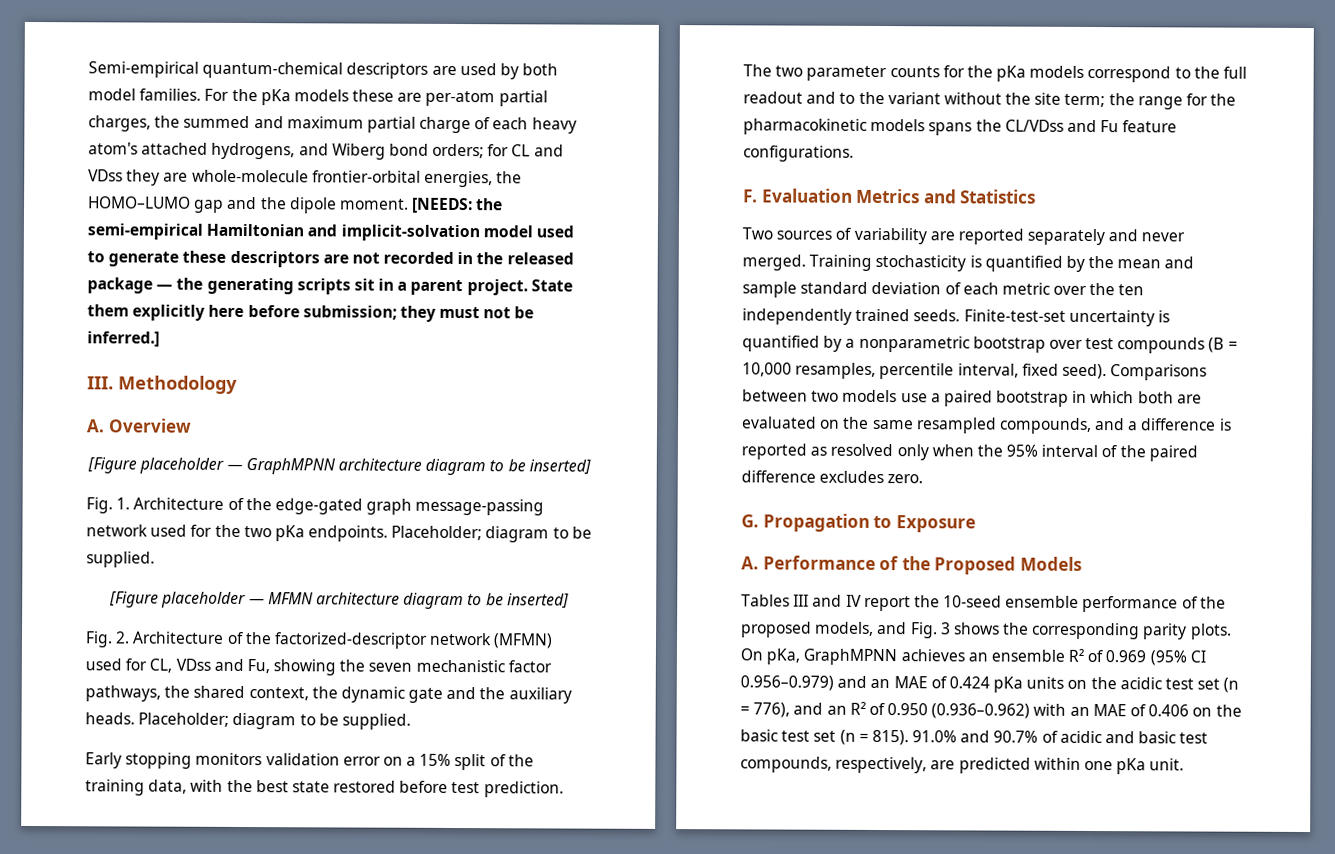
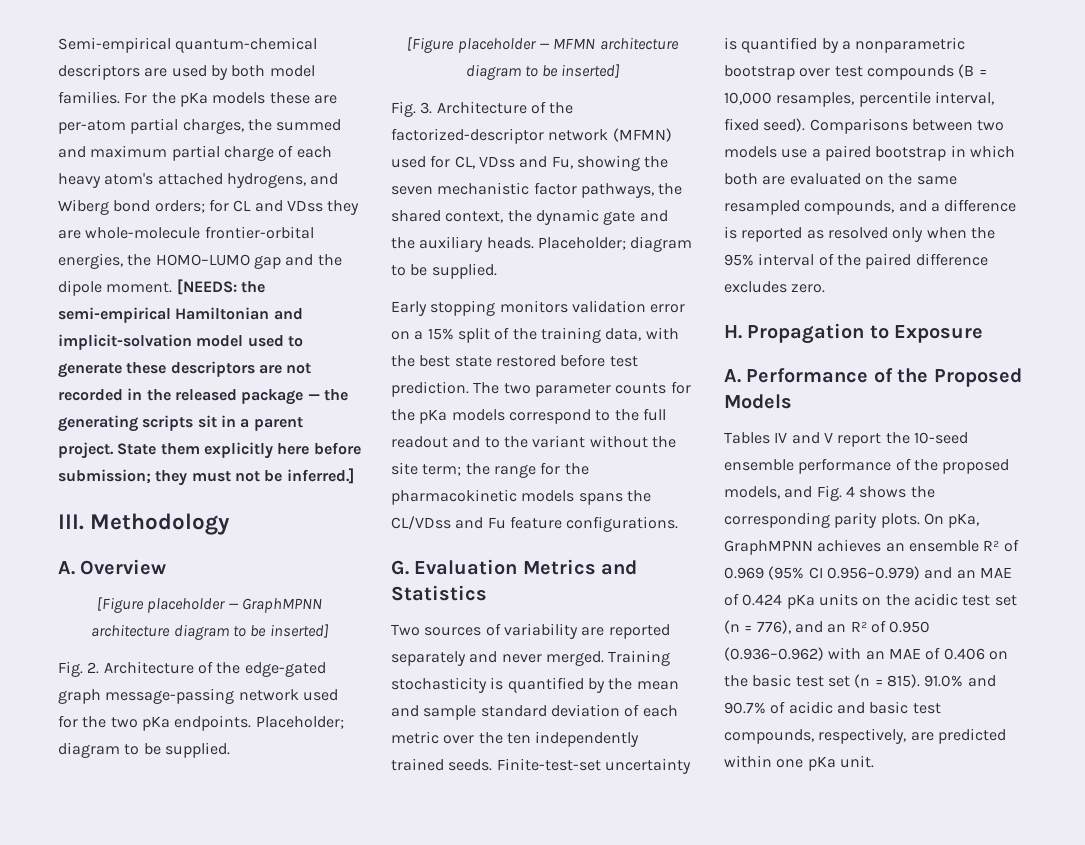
- Fig. 1. Architecture of the edge-gated graph message-passing network used for the two pKa endpoints.
+ Fig. 2. Architecture of the edge-gated graph message-passing network used for the two pKa endpoints.
- Fig. 2. Architecture of the factorized-descriptor network (MFMN) used for CL, VDss and Fu, showing the seven mechanistic factor pathways, the shared context, the dynamic gate and the auxiliary heads.
+ Fig. 3. Architecture of the factorized-descriptor network (MFMN) used for CL, VDss and Fu, showing the seven mechanistic factor pathways, the shared context, the dynamic gate and the auxiliary heads.
- F. Evaluation Metrics and Statistics
+ G. Evaluation Metrics and Statistics
- G. Propagation to Exposure
+ H. Propagation to Exposure
- Tables III and IV report the 10-seed ensemble performance of the proposed models, and Fig. 3 shows the corresponding parity plots.
+ Tables IV and V report the 10-seed ensemble performance of the proposed models, and Fig. 4 shows the corresponding parity plots.

